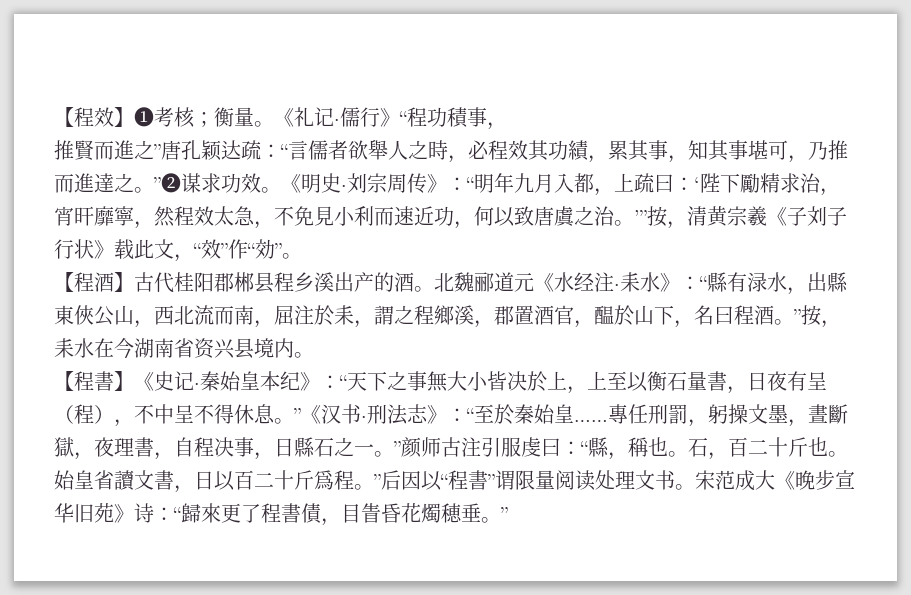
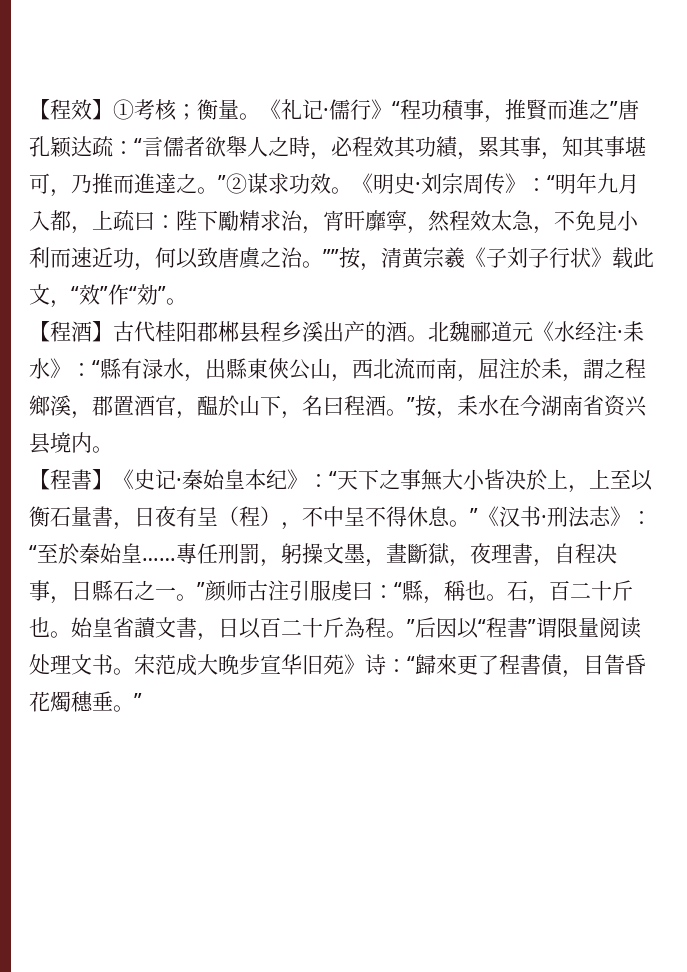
- 【程效】❶考核；衡量。
+ 【程效】①考核；衡量。
- 《礼记·儒行》“程功積事，
- 推賢而進之”唐孔颖达疏：“言儒者欲舉人之時，必程效其功績，累其事，知其事堪可，乃推而進達之。”❷谋求功效。
+ 《礼记·儒行》“程功積事，推賢而進之”唐孔颖达疏：“言儒者欲舉人之時，必程效其功績，累其事，知其事堪可，乃推而進達之。”②谋求功效。
- 《明史·刘宗周传》：“明年九月入都，上疏曰：‘陛下勵精求治，宵旰靡寧，然程效太急，不免見小利而速近功，何以致唐虞之治。’”按，清黄宗羲《子刘子行状》载此文，“效”作“効”。
+ 《明史·刘宗周传》：“明年九月入都，上疏曰：陛下勵精求治，宵旰靡寧，然程效太急，不免見小利而速近功，何以致唐虞之治。””按，清黄宗羲《子刘子行状》载此文，“效”作“効”。
- 始皇省讀文書，日以百二十斤爲程。”后因以“程書”谓限量阅读处理文书。
+ 始皇省讀文書，日以百二十斤為程。”后因以“程書”谓限量阅读处理文书。
- 宋范成大《晚步宣华旧苑》诗：“歸來更了程書債，目眚昏花燭穂垂。”
+ 宋范成大晚步宣华旧苑》诗：“歸來更了程書債，目眚昏花燭穗垂。”

